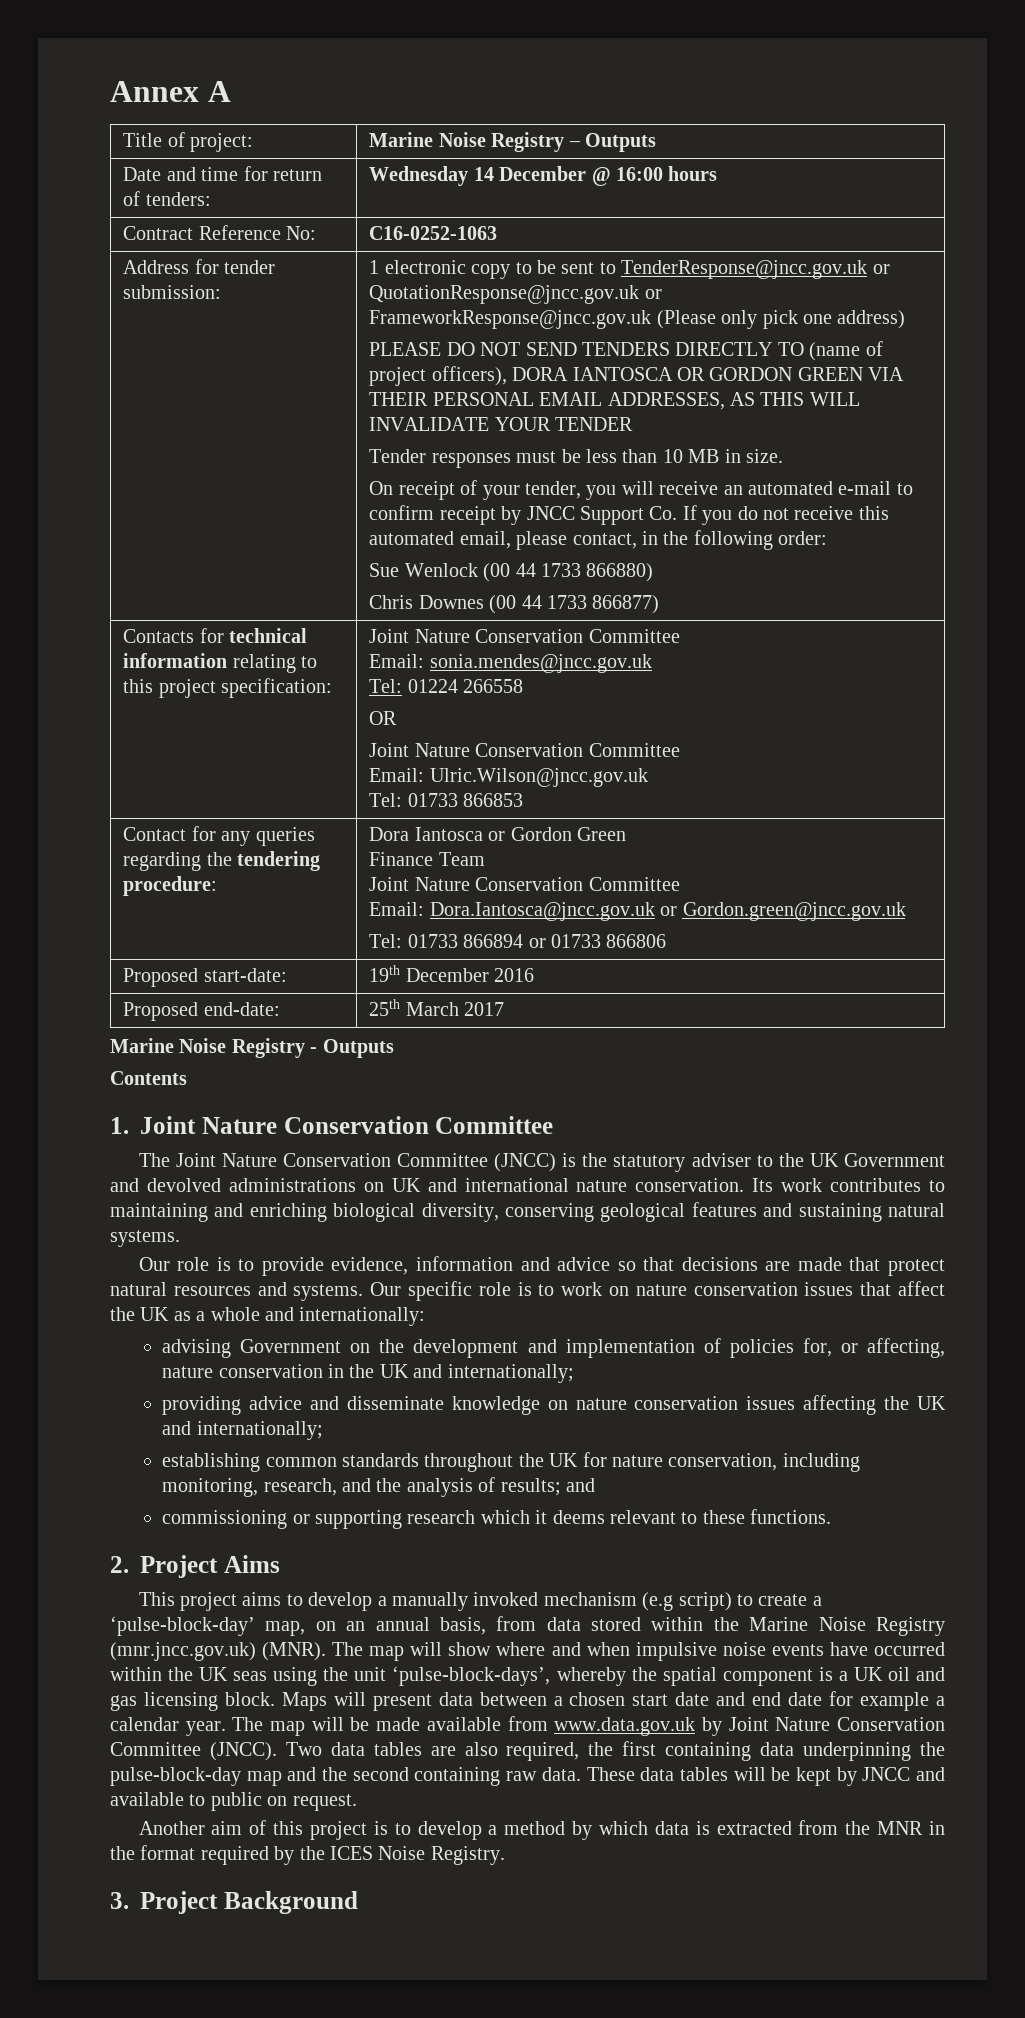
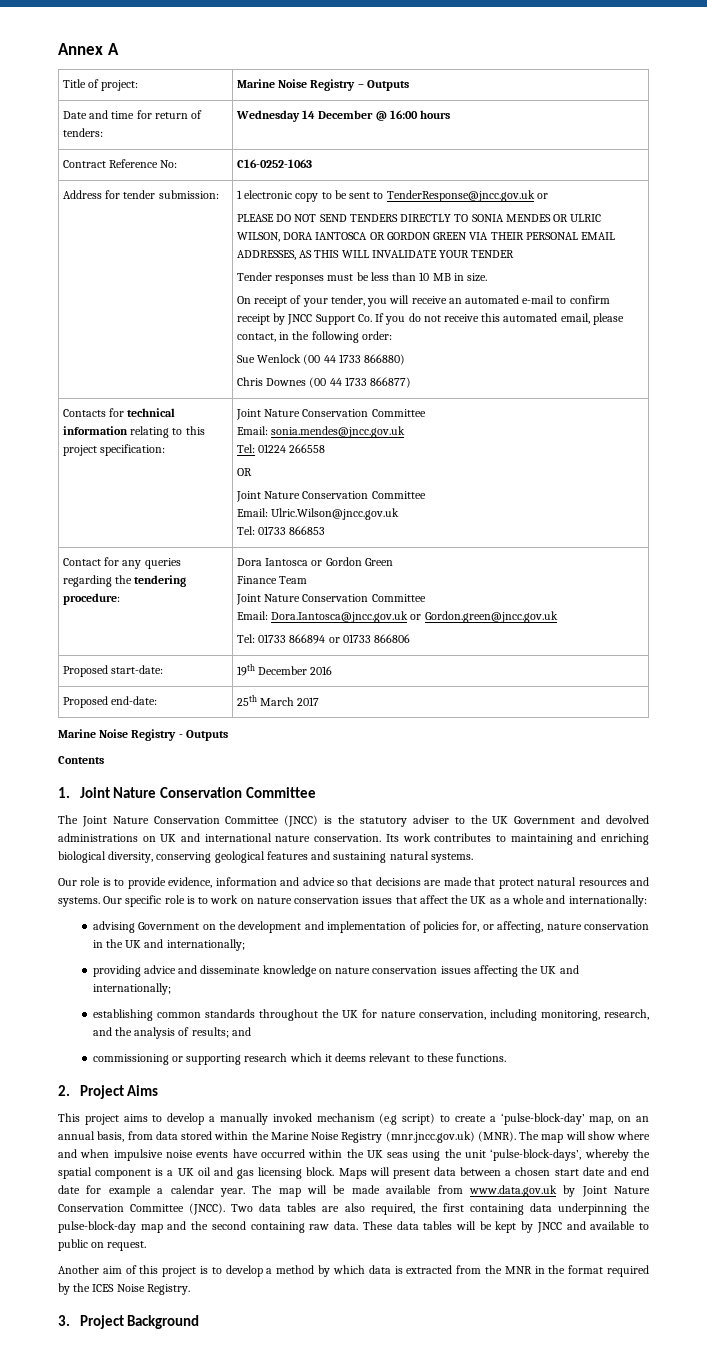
- 1 electronic copy to be sent to TenderResponse@jncc.gov.uk or QuotationResponse@jncc.gov.uk or FrameworkResponse@jncc.gov.uk (Please only pick one address)
+ 1 electronic copy to be sent to TenderResponse@jncc.gov.uk or
- PLEASE DO NOT SEND TENDERS DIRECTLY TO (name of project officers), DORA IANTOSCA OR GORDON GREEN VIA THEIR PERSONAL EMAIL ADDRESSES, AS THIS WILL INVALIDATE YOUR TENDER
+ PLEASE DO NOT SEND TENDERS DIRECTLY TO SONIA MENDES OR ULRIC WILSON, DORA IANTOSCA OR GORDON GREEN VIA THEIR PERSONAL EMAIL ADDRESSES, AS THIS WILL INVALIDATE YOUR TENDER

